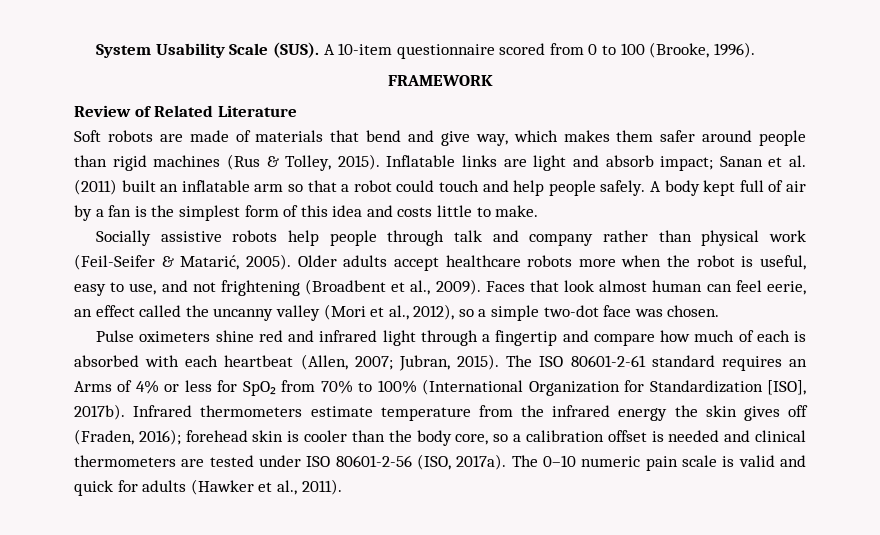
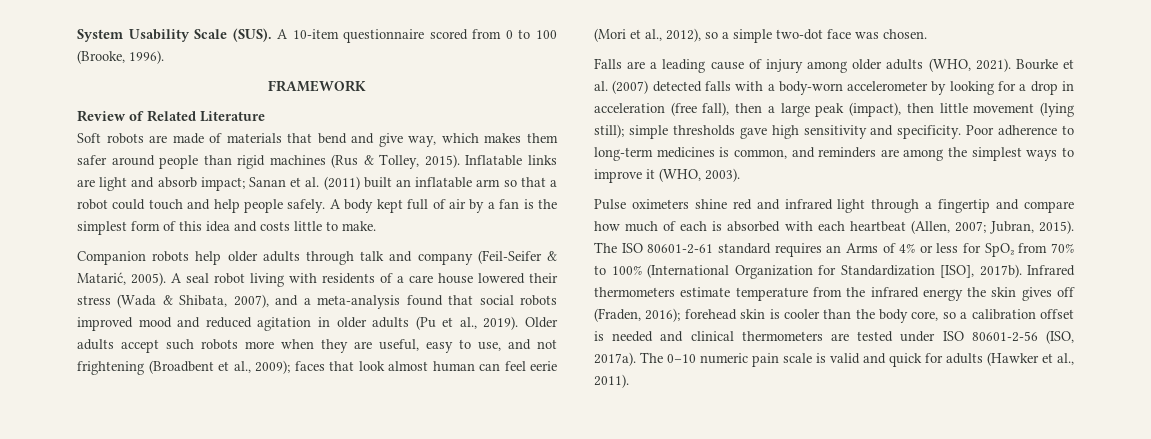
- Socially assistive robots help people through talk and company rather than physical work (Feil-Seifer & Matarić, 2005).
+ Companion robots help older adults through talk and company (Feil-Seifer & Matarić, 2005). A seal robot living with residents of a care house lowered their stress (Wada & Shibata, 2007), and a meta-analysis found that social robots improved mood and reduced agitation in older adults (Pu et al., 2019).
- Older adults accept healthcare robots more when the robot is useful, easy to use, and not frightening (Broadbent et al., 2009). Faces that look almost human can feel eerie, an effect called the uncanny valley (Mori et al., 2012), so a simple two-dot face was chosen.
+ Older adults accept such robots more when they are useful, easy to use, and not frightening (Broadbent et al., 2009); faces that look almost human can feel eerie (Mori et al., 2012), so a simple two-dot face was chosen.
+ Falls are a leading cause of injury among older adults (WHO, 2021). Bourke et al. (2007) detected falls with a body-worn accelerometer by looking for a drop in acceleration (free fall), then a large peak (impact), then little movement (lying still); simple thresholds gave high sensitivity and specificity. Poor adherence to long-term medicines is common, and reminders are among the simplest ways to improve it (WHO, 2003).

